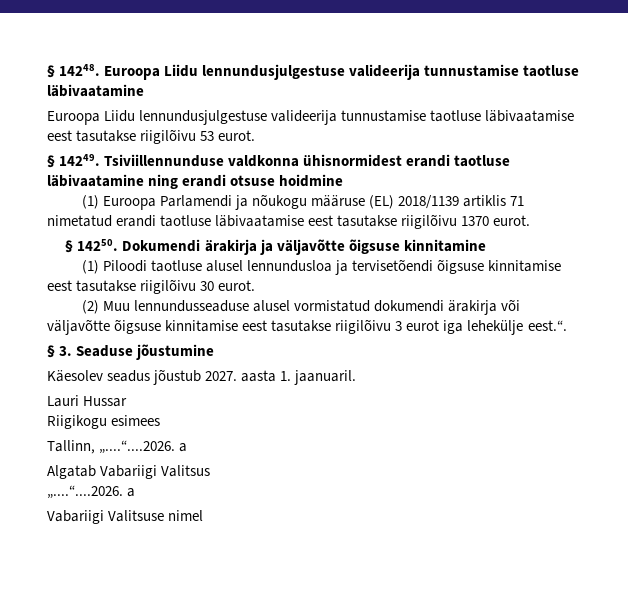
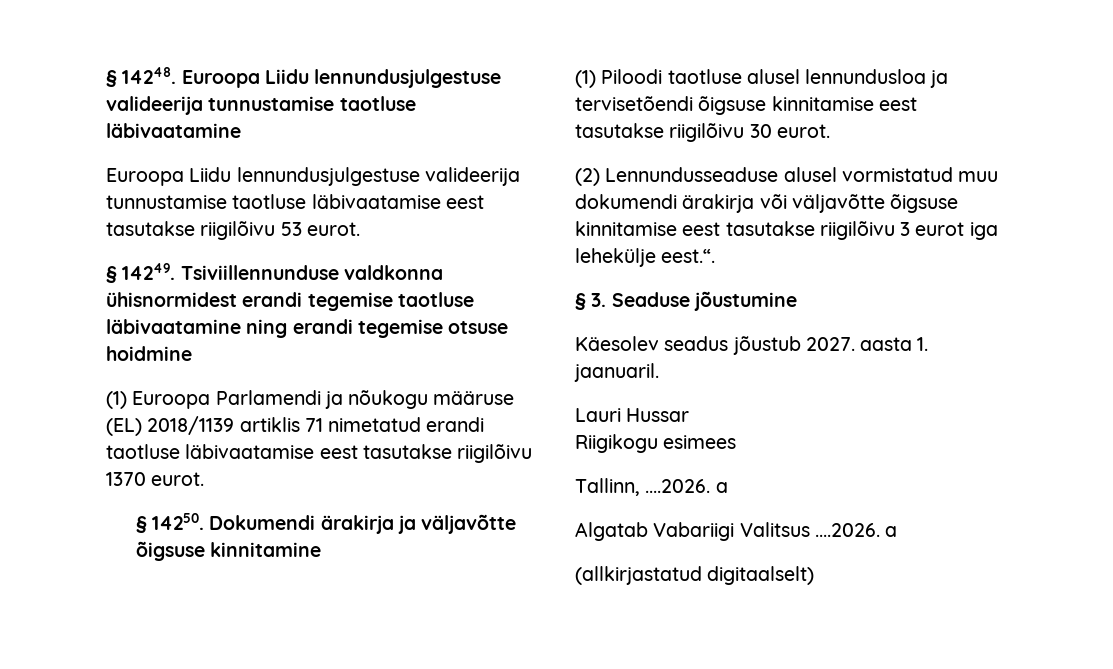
- Tsiviillennunduse valdkonna ühisnormidest erandi taotluse läbivaatamine ning erandi otsuse hoidmine
+ Tsiviillennunduse valdkonna ühisnormidest erandi tegemise taotluse läbivaatamine ning erandi tegemise otsuse hoidmine
- (2) Muu lennundusseaduse alusel vormistatud dokumendi ärakirja või väljavõtte õigsuse kinnitamise eest tasutakse riigilõivu 3 eurot iga lehekülje eest.“.
+ (2) Lennundusseaduse alusel vormistatud muu dokumendi ärakirja või väljavõtte õigsuse kinnitamise eest tasutakse riigilõivu 3 eurot iga lehekülje eest.“.
- Tallinn, „....“....2026. a
+ Tallinn, ....2026. a
- Algatab Vabariigi Valitsus
- „....“....2026. a
- Vabariigi Valitsuse nimel
+ Algatab Vabariigi Valitsus ....2026. a
+ (allkirjastatud digitaalselt)

